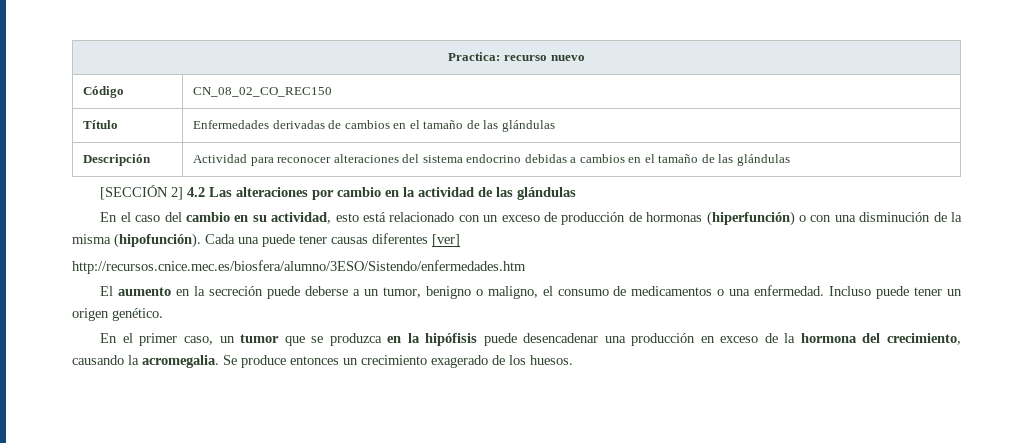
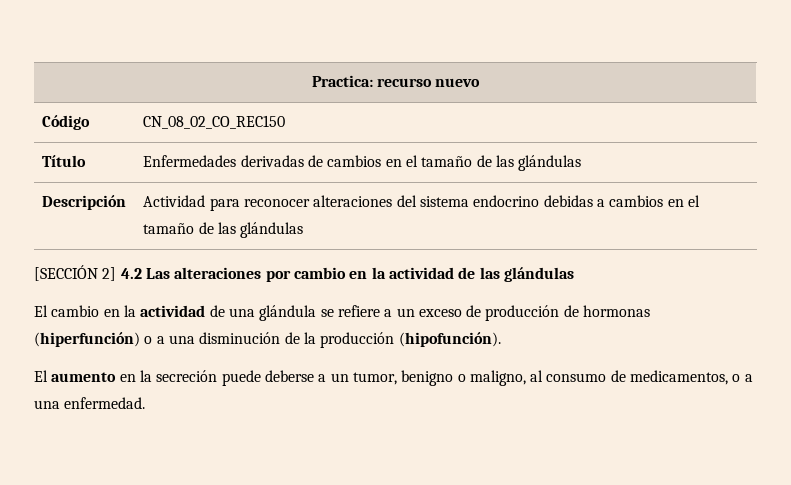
- En el caso del cambio en su actividad, esto está relacionado con un exceso de producción de hormonas (hiperfunción) o con una disminución de la misma (hipofunción). Cada una puede tener causas diferentes [ver]
- http://recursos.cnice.mec.es/biosfera/alumno/3ESO/Sistendo/enfermedades.htm
+ El cambio en la actividad de una glándula se refiere a un exceso de producción de hormonas (hiperfunción) o a una disminución de la producción (hipofunción).
- El aumento en la secreción puede deberse a un tumor, benigno o maligno, el consumo de medicamentos o una enfermedad. Incluso puede tener un origen genético.
- En el primer caso, un tumor que se produzca en la hipófisis puede desencadenar una producción en exceso de la hormona del crecimiento, causando la acromegalia. Se produce entonces un crecimiento exagerado de los huesos.
+ El aumento en la secreción puede deberse a un tumor, benigno o maligno, al consumo de medicamentos, o a una enfermedad.

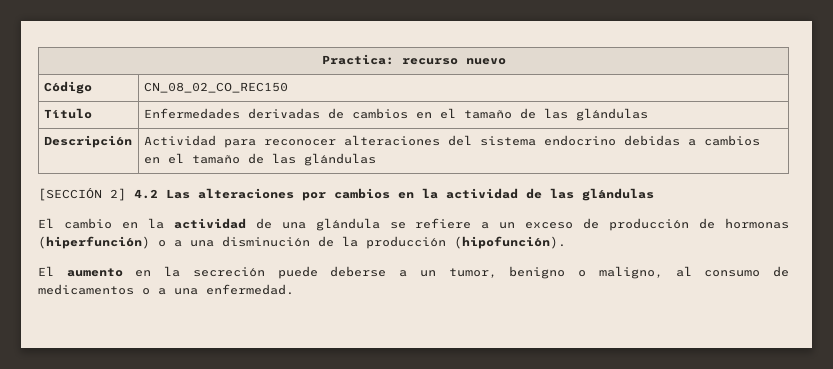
- [SECCIÓN 2] 4.2 Las alteraciones por cambio en la actividad de las glándulas
+ [SECCIÓN 2] 4.2 Las alteraciones por cambios en la actividad de las glándulas
- El aumento en la secreción puede deberse a un tumor, benigno o maligno, al consumo de medicamentos, o a una enfermedad.
+ El aumento en la secreción puede deberse a un tumor, benigno o maligno, al consumo de medicamentos o a una enfermedad.

